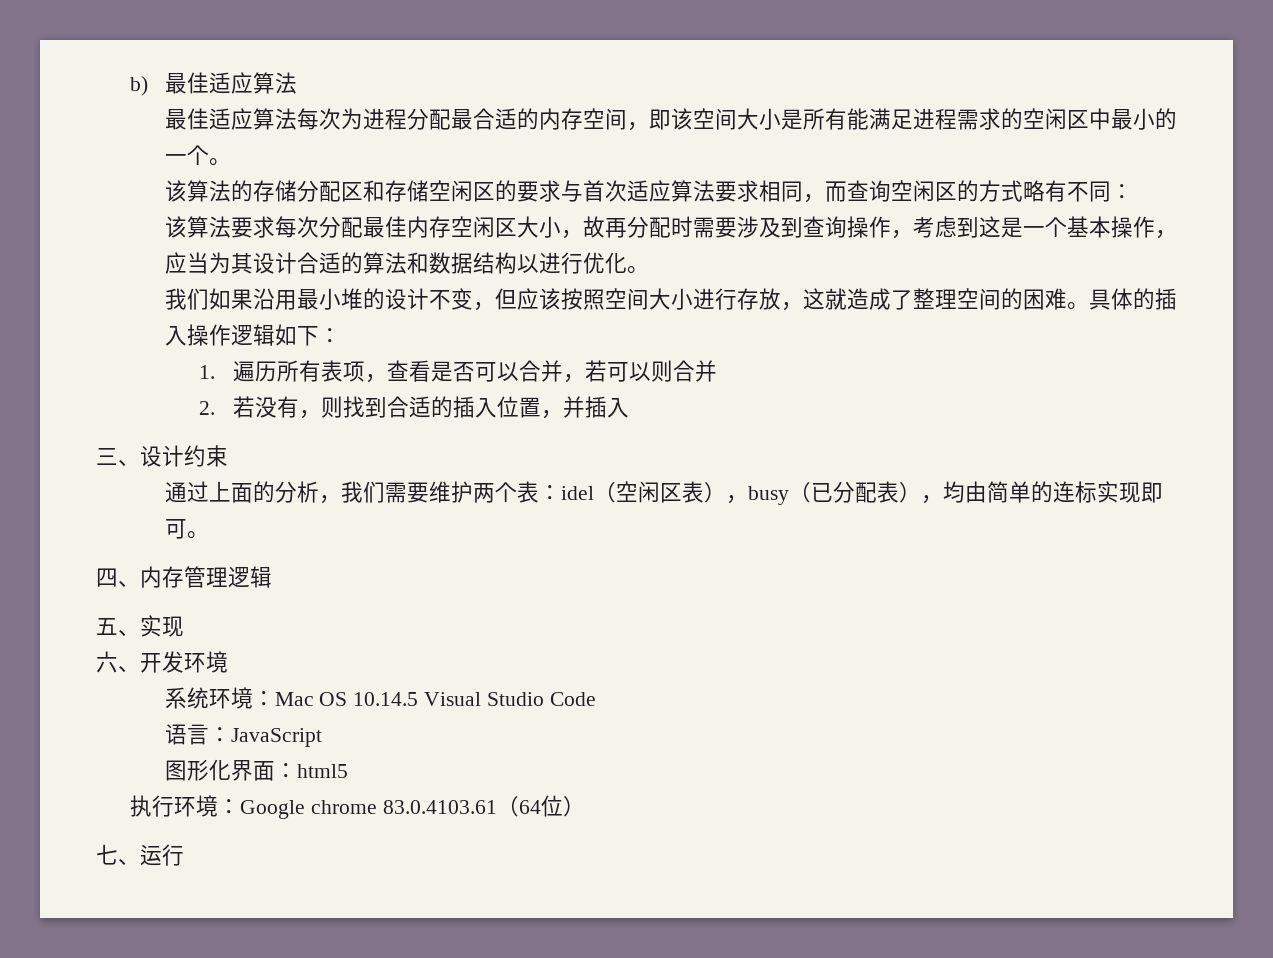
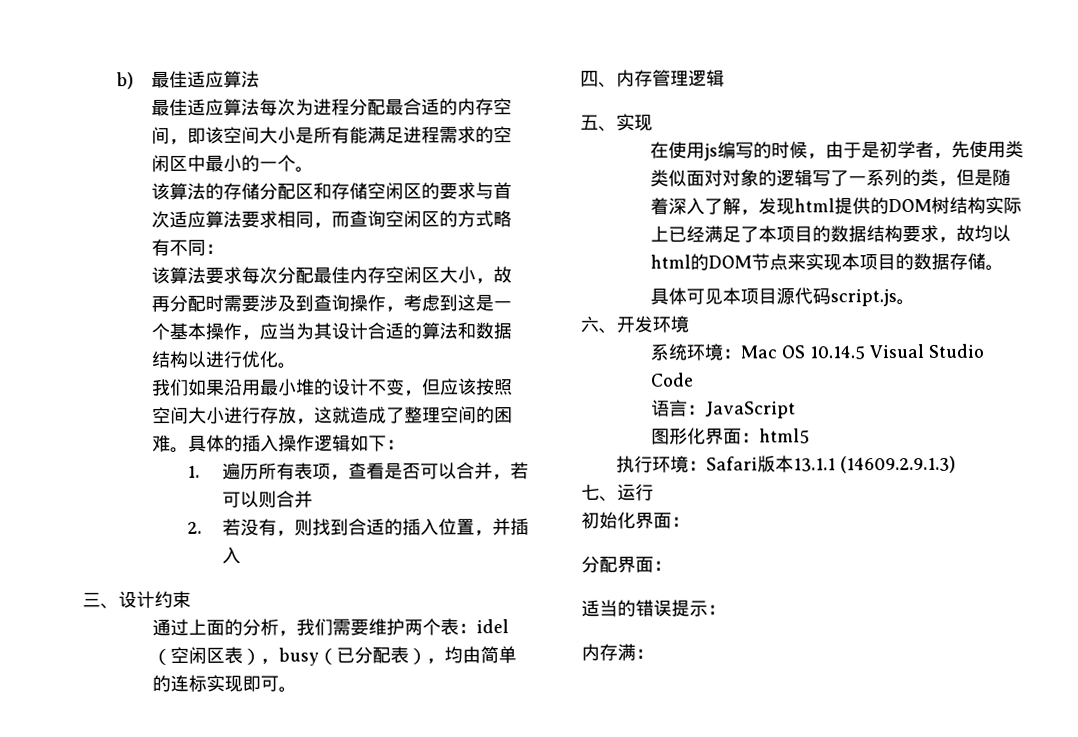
+ 在使用js编写的时候，由于是初学者，先使用类类似面对对象的逻辑写了一系列的类，但是随着深入了解，发现html提供的DOM树结构实际上已经满足了本项目的数据结构要求，故均以html的DOM节点来实现本项目的数据存储。
+ 具体可见本项目源代码script.js。
- 执行环境：Google chrome 83.0.4103.61（64位）
+ 执行环境：Safari版本13.1.1 (14609.2.9.1.3)
  七、运行
+ 初始化界面：
+ 分配界面：
+ 适当的错误提示：
+ 内存满：

